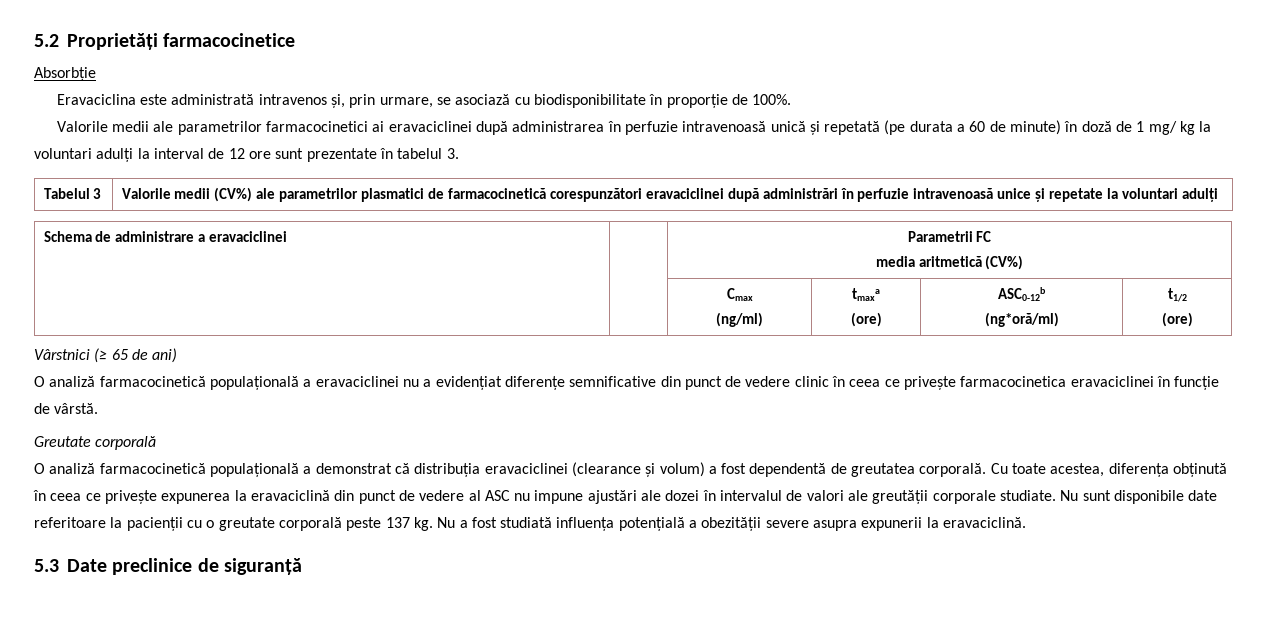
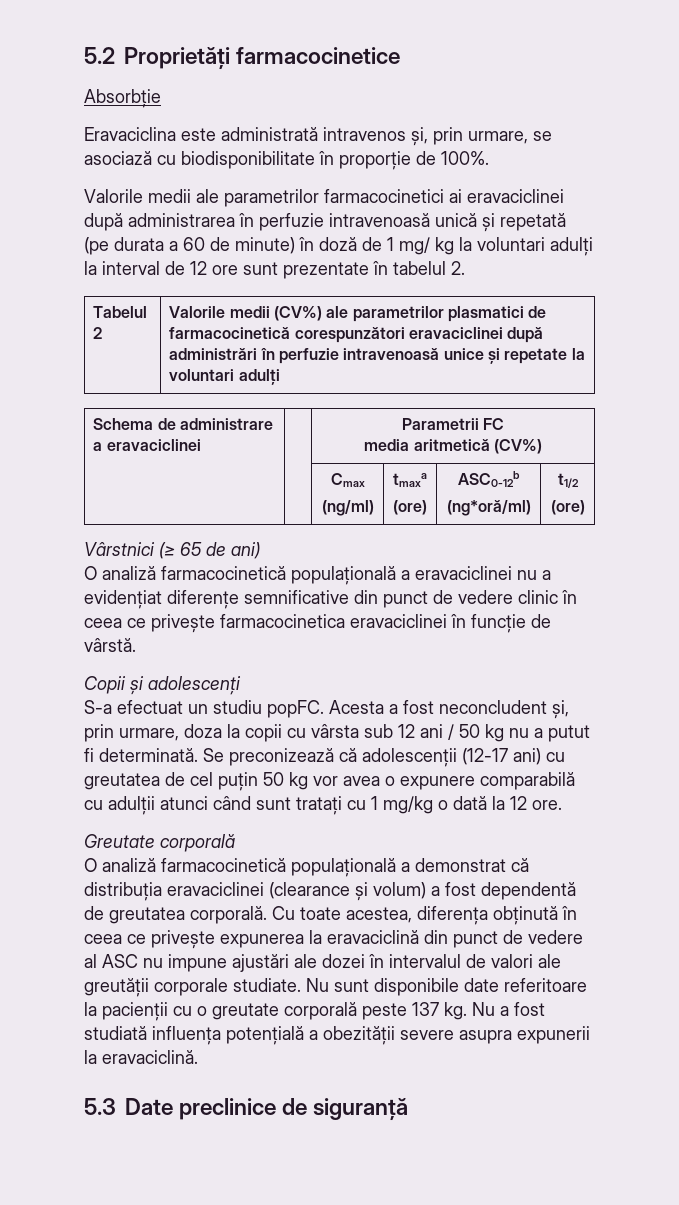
- Valorile medii ale parametrilor farmacocinetici ai eravaciclinei după administrarea în perfuzie intravenoasă unică și repetată (pe durata a 60 de minute) în doză de 1 mg/ kg la voluntari adulți la interval de 12 ore sunt prezentate în tabelul 3.
+ Valorile medii ale parametrilor farmacocinetici ai eravaciclinei după administrarea în perfuzie intravenoasă unică și repetată (pe durata a 60 de minute) în doză de 1 mg/ kg la voluntari adulți la interval de 12 ore sunt prezentate în tabelul 2.
- Tabelul 3 | Valorile medii (CV%) ale parametrilor plasmatici de farmacocinetică corespunzători eravaciclinei după administrări în perfuzie intravenoasă unice și repetate la voluntari adulți
+ Tabelul 2 | Valorile medii (CV%) ale parametrilor plasmatici de farmacocinetică corespunzători eravaciclinei după administrări în perfuzie intravenoasă unice și repetate la voluntari adulți
+ Copii și adolescenți
+ S-a efectuat un studiu popFC. Acesta a fost neconcludent și, prin urmare, doza la copii cu vârsta sub 12 ani / 50 kg nu a putut fi determinată. Se preconizează că adolescenții (12-17 ani) cu greutatea de cel puțin 50 kg vor avea o expunere comparabilă cu adulții atunci când sunt tratați cu 1 mg/kg o dată la 12 ore.

